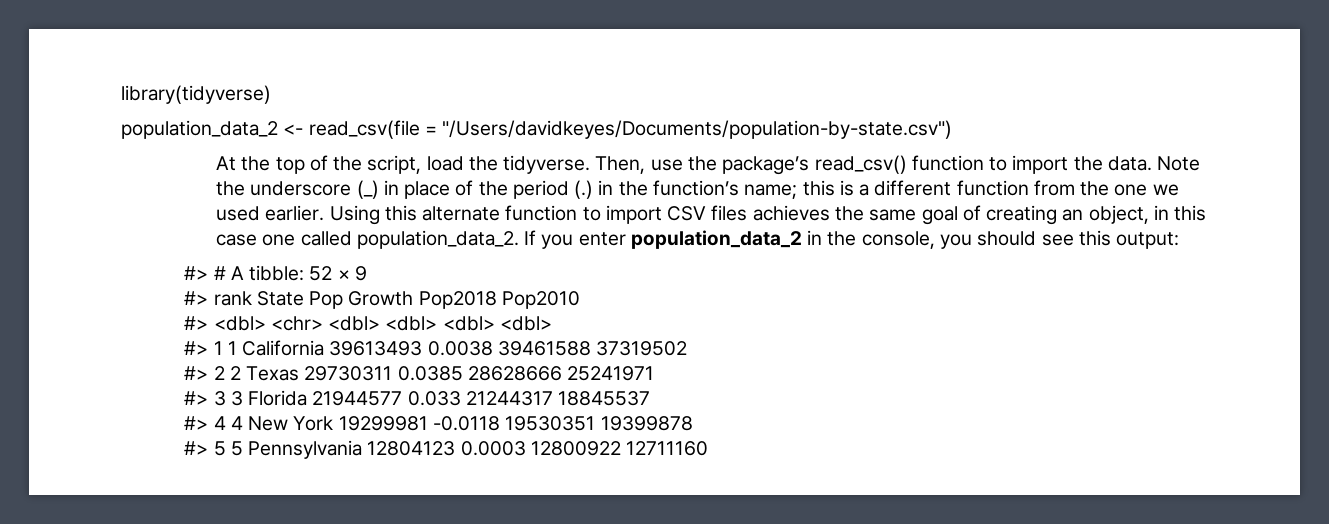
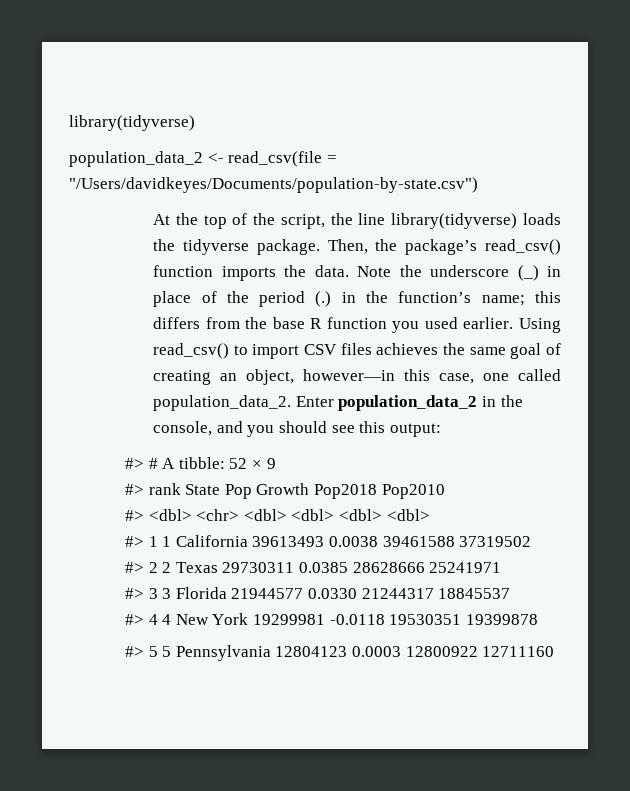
- At the top of the script, load the tidyverse. Then, use the package’s read_csv() function to import the data.
+ At the top of the script, the line library(tidyverse) loads the tidyverse package. Then, the package’s read_csv() function imports the data.
- Note the underscore (_) in place of the period (.) in the function’s name; this is a different function from the one we used earlier. Using this alternate function to import CSV files achieves the same goal of creating an object, in this case one called population_data_2. If you enter population_data_2 in the console, you should see this output:
+ Note the underscore (_) in place of the period (.) in the function’s name; this differs from the base R function you used earlier. Using read_csv() to import CSV files achieves the same goal of creating an object, however—in this case, one called population_data_2. Enter population_data_2 in the console, and you should see this output:
- #> 3 3 Florida 21944577 0.033 21244317 18845537
+ #> 3 3 Florida 21944577 0.0330 21244317 18845537

